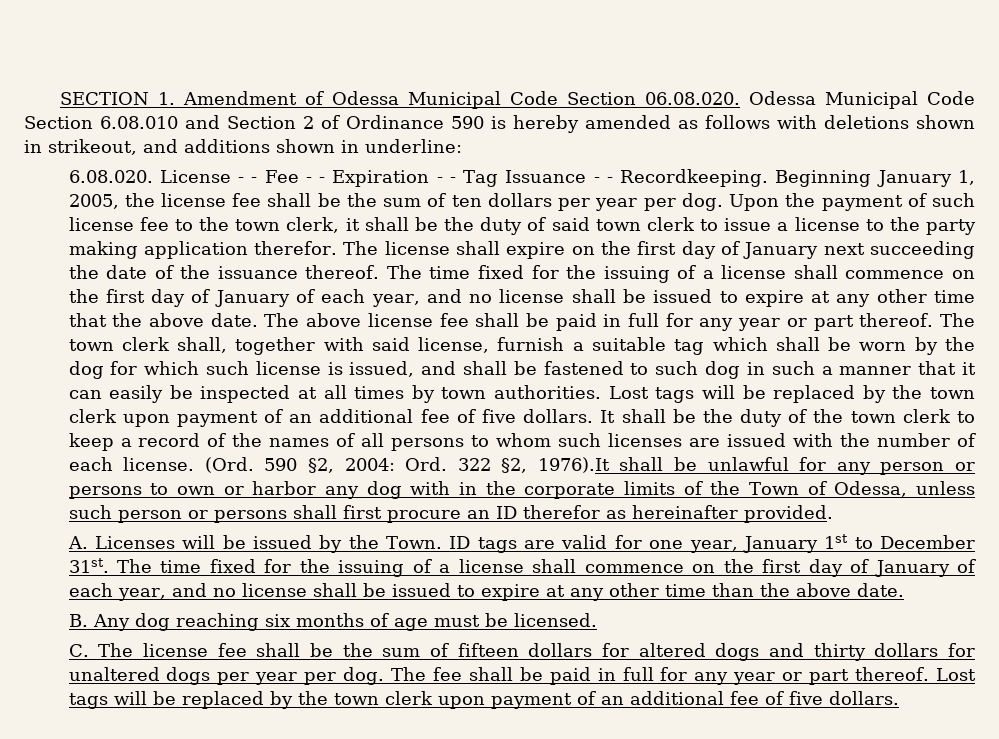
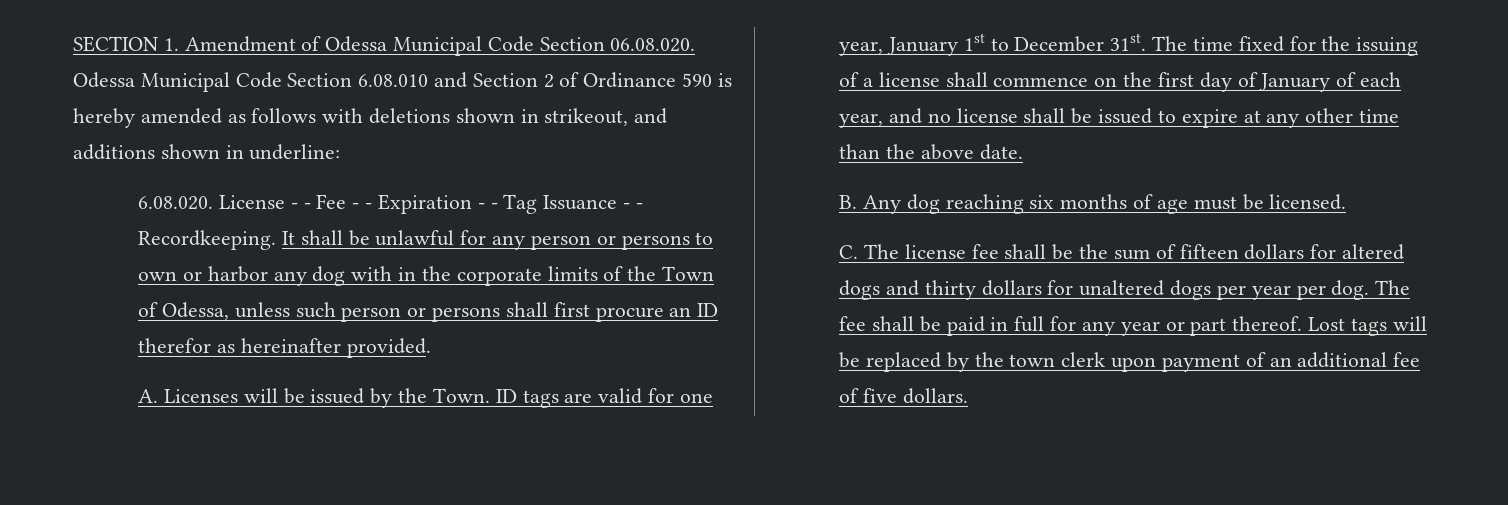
- Beginning January 1, 2005, the license fee shall be the sum of ten dollars per year per dog. Upon the payment of such license fee to the town clerk, it shall be the duty of said town clerk to issue a license to the party making application therefor. The license shall expire on the first day of January next succeeding the date of the issuance thereof. The time fixed for the issuing of a license shall commence on the first day of January of each year, and no license shall be issued to expire at any other time that the above date. The above license fee shall be paid in full for any year or part thereof. The town clerk shall, together with said license, furnish a suitable tag which shall be worn by the dog for which such license is issued, and shall be fastened to such dog in such a manner that it can easily be inspected at all times by town authorities. Lost tags will be replaced by the town clerk upon payment of an additional fee of five dollars. It shall be the duty of the town clerk to keep a record of the names of all persons to whom such licenses are issued with the number of each license. (Ord. 590 §2, 2004: Ord. 322 §2, 1976).It shall be unlawful for any person or persons to own or harbor any dog with in the corporate limits of the Town of Odessa, unless such person or persons shall first procure an ID therefor as hereinafter provided.
+ It shall be unlawful for any person or persons to own or harbor any dog with in the corporate limits of the Town of Odessa, unless such person or persons shall first procure an ID therefor as hereinafter provided.

